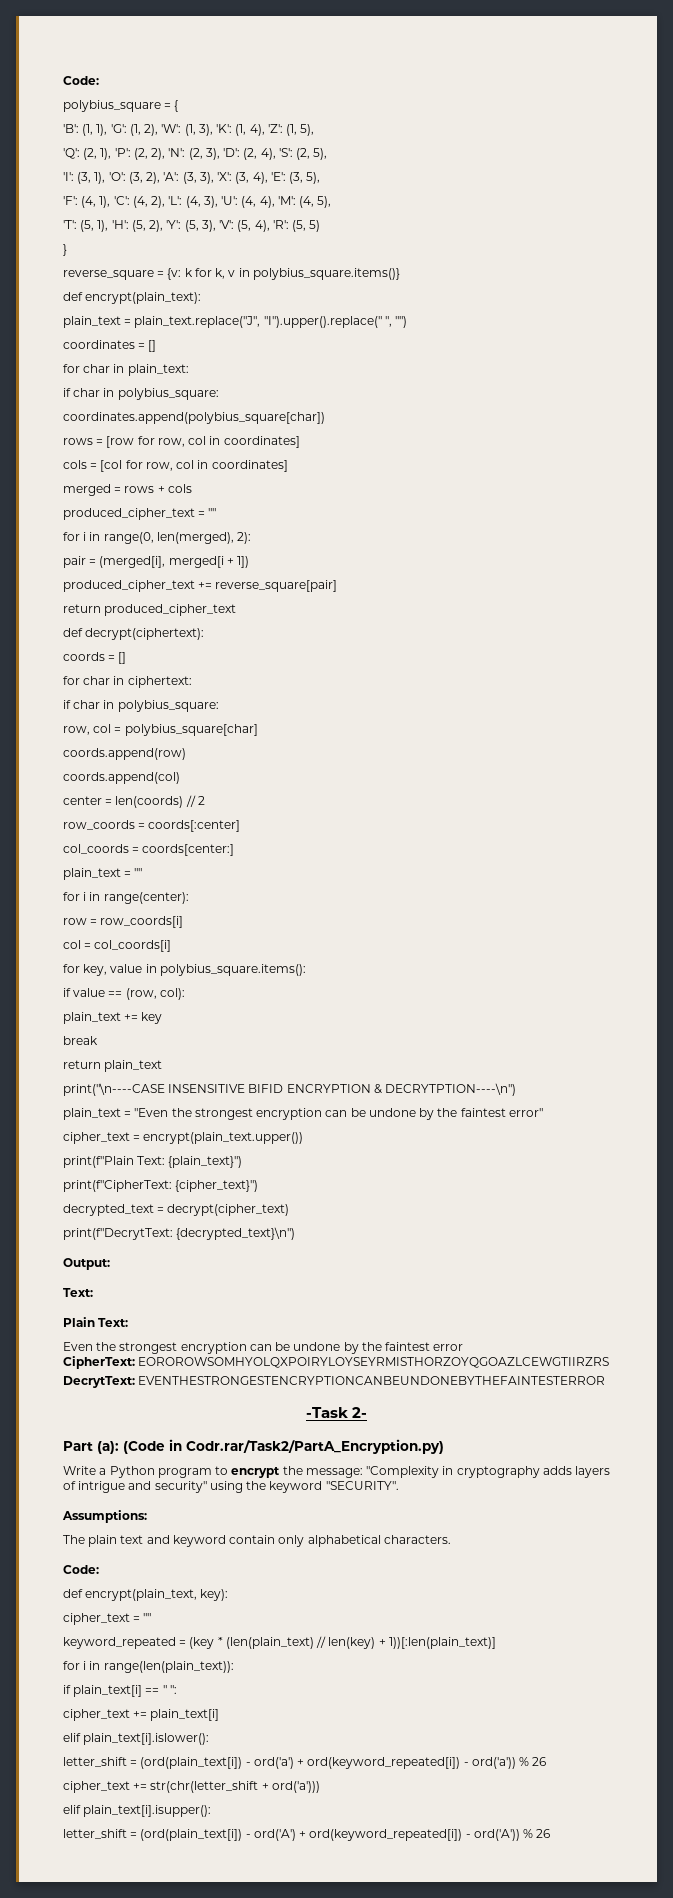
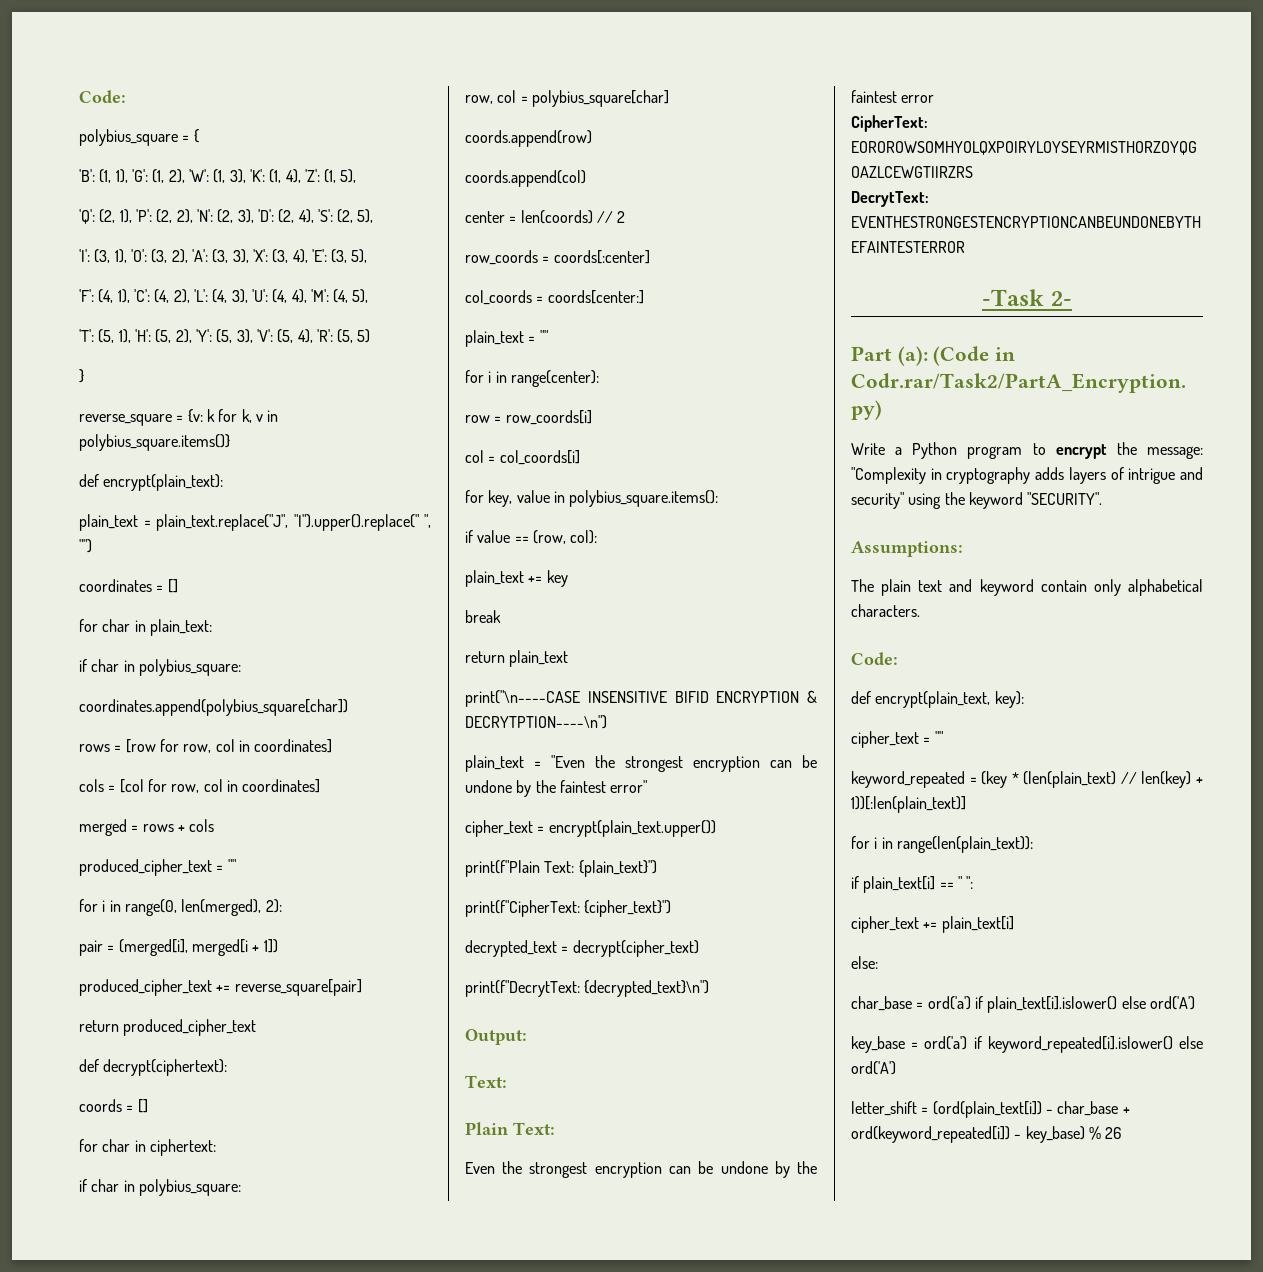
- elif plain_text[i].islower():
- letter_shift = (ord(plain_text[i]) - ord('a') + ord(keyword_repeated[i]) - ord('a')) % 26
- cipher_text += str(chr(letter_shift + ord('a')))
- elif plain_text[i].isupper():
- letter_shift = (ord(plain_text[i]) - ord('A') + ord(keyword_repeated[i]) - ord('A')) % 26
+ else:
+ char_base = ord('a') if plain_text[i].islower() else ord('A')
+ key_base = ord('a') if keyword_repeated[i].islower() else ord('A')
+ letter_shift = (ord(plain_text[i]) - char_base + ord(keyword_repeated[i]) - key_base) % 26

